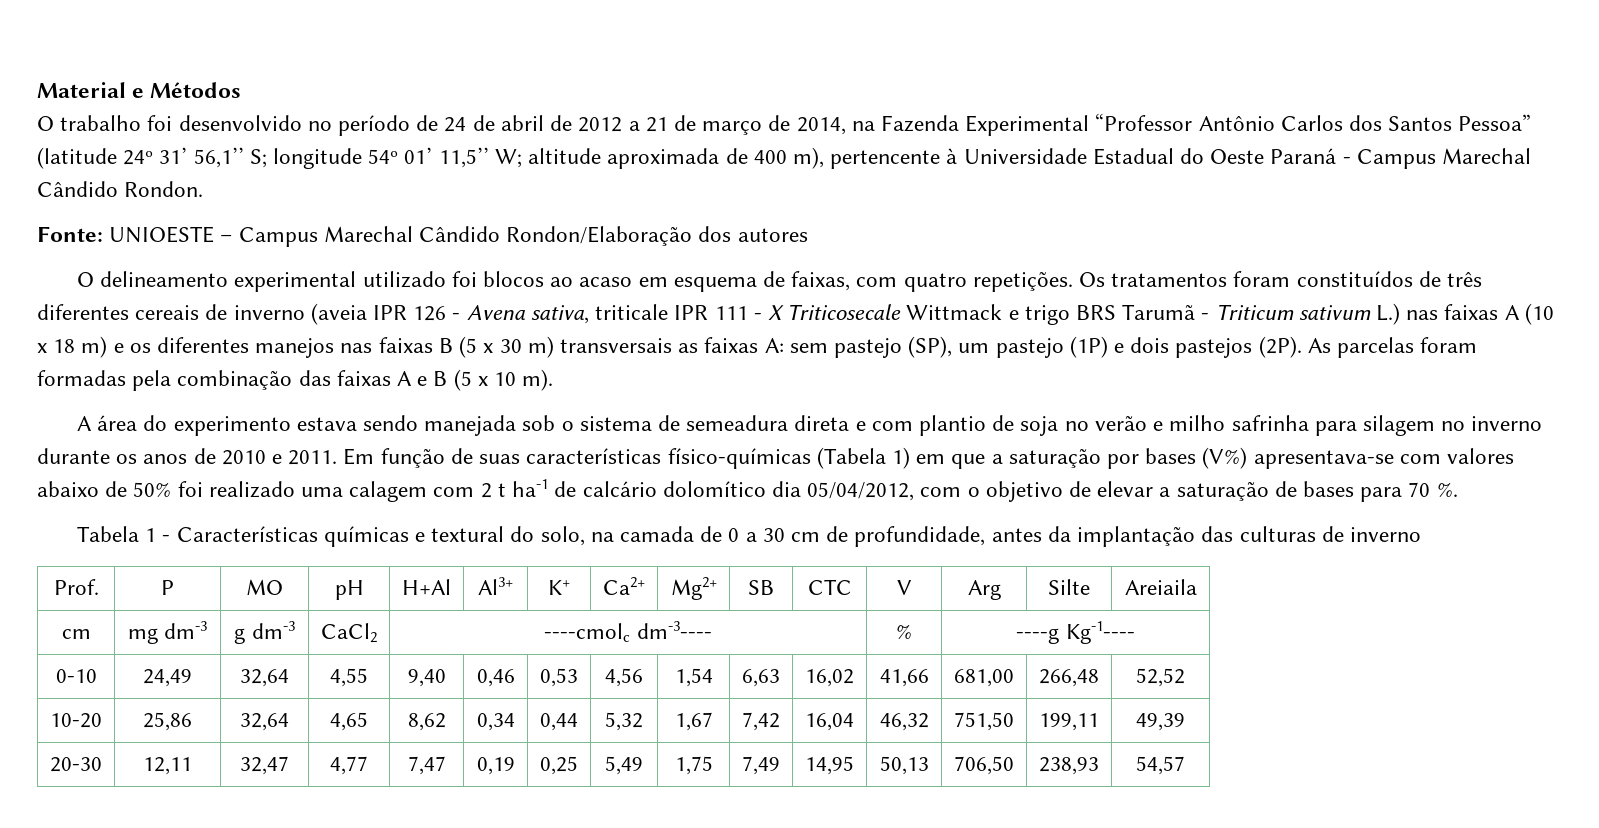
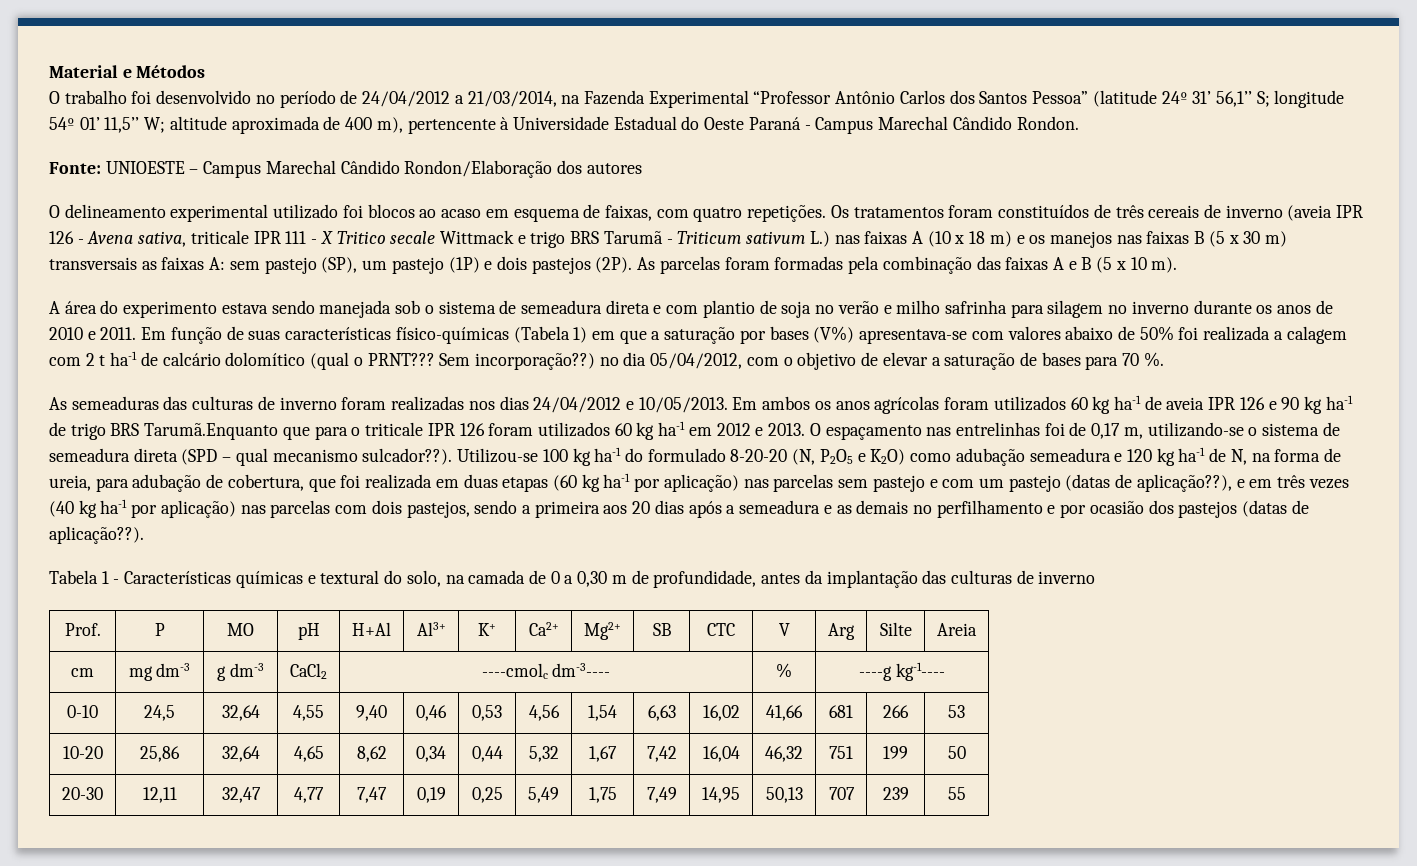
- O trabalho foi desenvolvido no período de 24 de abril de 2012 a 21 de março de 2014, na Fazenda Experimental “Professor Antônio Carlos dos Santos Pessoa” (latitude 24º 31’ 56,1’’ S; longitude 54º 01’ 11,5’’ W; altitude aproximada de 400 m), pertencente à Universidade Estadual do Oeste Paraná - Campus Marechal Cândido Rondon.
+ O trabalho foi desenvolvido no período de 24/04/2012 a 21/03/2014, na Fazenda Experimental “Professor Antônio Carlos dos Santos Pessoa” (latitude 24º 31’ 56,1’’ S; longitude 54º 01’ 11,5’’ W; altitude aproximada de 400 m), pertencente à Universidade Estadual do Oeste Paraná - Campus Marechal Cândido Rondon.
- Os tratamentos foram constituídos de três diferentes cereais de inverno (aveia IPR 126 - Avena sativa, triticale IPR 111 - X Triticosecale Wittmack e trigo BRS Tarumã - Triticum sativum L.) nas faixas A (10 x 18 m) e os diferentes manejos nas faixas B (5 x 30 m) transversais as faixas A: sem pastejo (SP), um pastejo (1P) e dois pastejos (2P).
+ Os tratamentos foram constituídos de três cereais de inverno (aveia IPR 126 - Avena sativa, triticale IPR 111 - X Tritico secale Wittmack e trigo BRS Tarumã - Triticum sativum L.) nas faixas A (10 x 18 m) e os manejos nas faixas B (5 x 30 m) transversais as faixas A: sem pastejo (SP), um pastejo (1P) e dois pastejos (2P).
- Em função de suas características físico-químicas (Tabela 1) em que a saturação por bases (V%) apresentava-se com valores abaixo de 50% foi realizado uma calagem com 2 t ha-1 de calcário dolomítico dia 05/04/2012, com o objetivo de elevar a saturação de bases para 70 %.
+ Em função de suas características físico-químicas (Tabela 1) em que a saturação por bases (V%) apresentava-se com valores abaixo de 50% foi realizada a calagem com 2 t ha-1 de calcário dolomítico (qual o PRNT??? Sem incorporação??) no dia 05/04/2012, com o objetivo de elevar a saturação de bases para 70 %.
+ As semeaduras das culturas de inverno foram realizadas nos dias 24/04/2012 e 10/05/2013. Em ambos os anos agrícolas foram utilizados 60 kg ha-1 de aveia IPR 126 e 90 kg ha-1 de trigo BRS Tarumã.Enquanto que para o triticale IPR 126 foram utilizados 60 kg ha-1 em 2012 e 2013. O espaçamento nas entrelinhas foi de 0,17 m, utilizando-se o sistema de semeadura direta (SPD – qual mecanismo sulcador??). Utilizou-se 100 kg ha-1 do formulado 8-20-20 (N, P2O5 e K2O) como adubação semeadura e 120 kg ha-1 de N, na forma de ureia, para adubação de cobertura, que foi realizada em duas etapas (60 kg ha-1 por aplicação) nas parcelas sem pastejo e com um pastejo (datas de aplicação??), e em três vezes (40 kg ha-1 por aplicação) nas parcelas com dois pastejos, sendo a primeira aos 20 dias após a semeadura e as demais no perfilhamento e por ocasião dos pastejos (datas de aplicação??).
- Tabela 1 - Características químicas e textural do solo, na camada de 0 a 30 cm de profundidade, antes da implantação das culturas de inverno
+ Tabela 1 - Características químicas e textural do solo, na camada de 0 a 0,30 m de profundidade, antes da implantação das culturas de inverno
- Prof. | P | MO | pH | H+Al | Al3+ | K+ | Ca2+ | Mg2+ | SB | CTC | V | Arg | Silte | Areiaila
+ Prof. | P | MO | pH | H+Al | Al3+ | K+ | Ca2+ | Mg2+ | SB | CTC | V | Arg | Silte | Areia
- cm | mg dm-3 | g dm-3 | CaCl2 | ----cmolc dm-3---- | % | ----g Kg-1----
+ cm | mg dm-3 | g dm-3 | CaCl2 | ----cmolc dm-3---- | % | ----g kg-1----
- 0-10 | 24,49 | 32,64 | 4,55 | 9,40 | 0,46 | 0,53 | 4,56 | 1,54 | 6,63 | 16,02 | 41,66 | 681,00 | 266,48 | 52,52
+ 0-10 | 24,5 | 32,64 | 4,55 | 9,40 | 0,46 | 0,53 | 4,56 | 1,54 | 6,63 | 16,02 | 41,66 | 681 | 266 | 53
- 10-20 | 25,86 | 32,64 | 4,65 | 8,62 | 0,34 | 0,44 | 5,32 | 1,67 | 7,42 | 16,04 | 46,32 | 751,50 | 199,11 | 49,39
+ 10-20 | 25,86 | 32,64 | 4,65 | 8,62 | 0,34 | 0,44 | 5,32 | 1,67 | 7,42 | 16,04 | 46,32 | 751 | 199 | 50
- 20-30 | 12,11 | 32,47 | 4,77 | 7,47 | 0,19 | 0,25 | 5,49 | 1,75 | 7,49 | 14,95 | 50,13 | 706,50 | 238,93 | 54,57
+ 20-30 | 12,11 | 32,47 | 4,77 | 7,47 | 0,19 | 0,25 | 5,49 | 1,75 | 7,49 | 14,95 | 50,13 | 707 | 239 | 55

